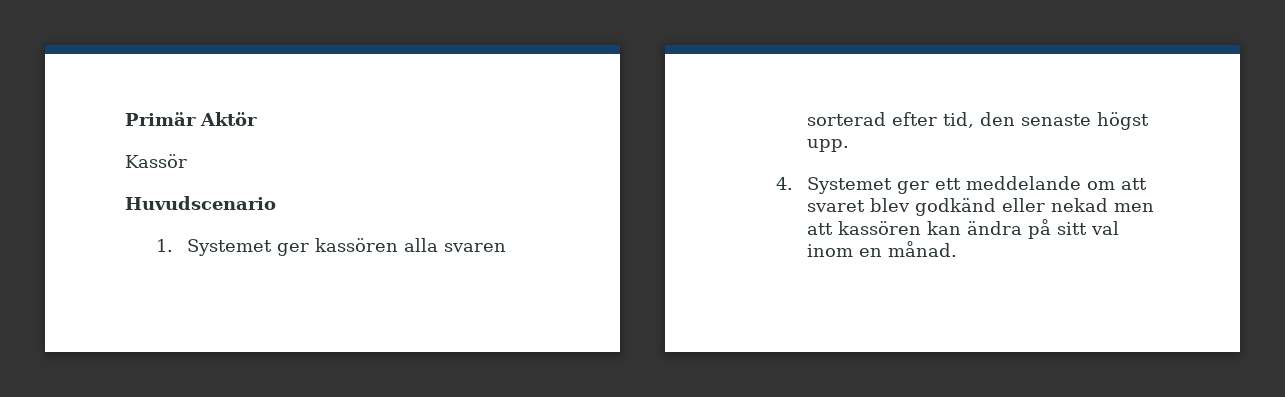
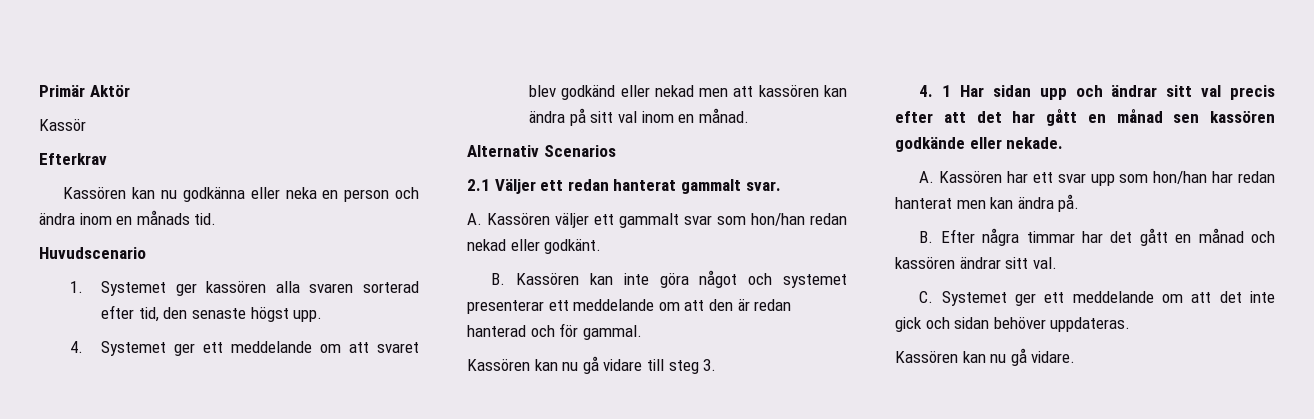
+ Efterkrav
+ Kassören kan nu godkänna eller neka en person och ändra inom en månads tid.
+ Alternativ Scenarios
+ 2.1 Väljer ett redan hanterat gammalt svar.
+ A. Kassören väljer ett gammalt svar som hon/han redan nekad eller godkänt.
+ B. Kassören kan inte göra något och systemet presenterar ett meddelande om att den är redan hanterad och för gammal.
+ Kassören kan nu gå vidare till steg 3.
+ 4. 1 Har sidan upp och ändrar sitt val precis efter att det har gått en månad sen kassören godkände eller nekade.
+ A. Kassören har ett svar upp som hon/han har redan hanterat men kan ändra på.
+ B. Efter några timmar har det gått en månad och kassören ändrar sitt val.
+ C. Systemet ger ett meddelande om att det inte gick och sidan behöver uppdateras.
+ Kassören kan nu gå vidare.

